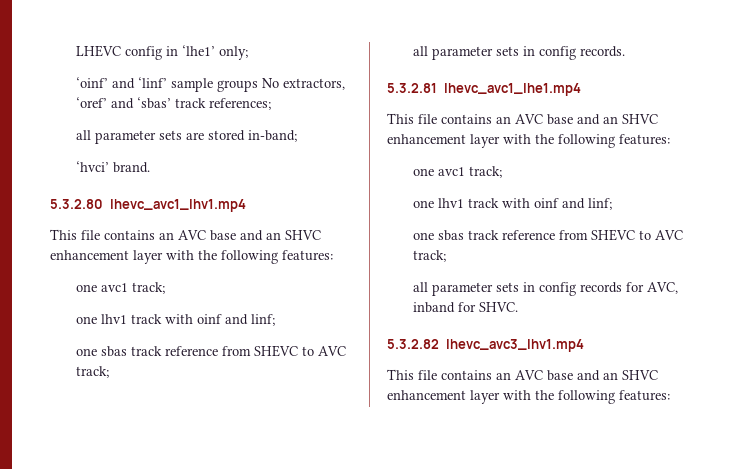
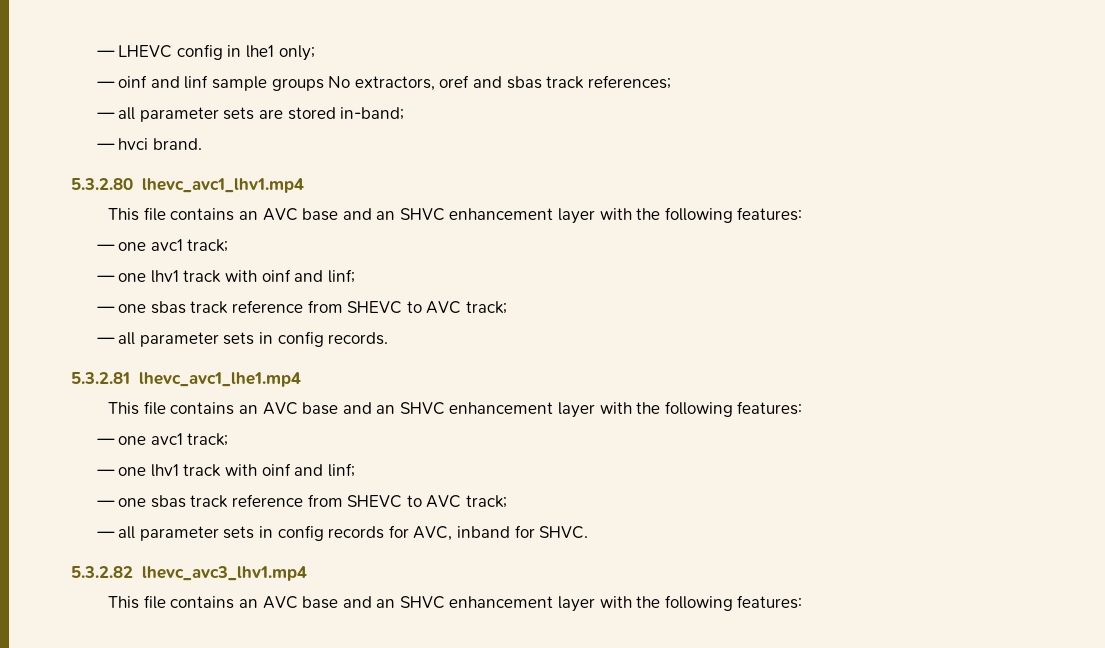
- LHEVC config in ‘lhe1’ only;
+ — LHEVC config in lhe1 only;
- ‘oinf’ and ‘linf’ sample groups No extractors, ‘oref’ and ‘sbas’ track references;
+ — oinf and linf sample groups No extractors, oref and sbas track references;
- all parameter sets are stored in-band;
+ — all parameter sets are stored in-band;
- ‘hvci’ brand.
+ — hvci brand.
  5.3.2.80 lhevc_avc1_lhv1.mp4
  This file contains an AVC base and an SHVC enhancement layer with the following features:
- one avc1 track;
- one lhv1 track with oinf and linf;
- one sbas track reference from SHEVC to AVC track;
- all parameter sets in config records.
+ — one avc1 track;
+ — one lhv1 track with oinf and linf;
+ — one sbas track reference from SHEVC to AVC track;
+ — all parameter sets in config records.
  5.3.2.81 lhevc_avc1_lhe1.mp4
  This file contains an AVC base and an SHVC enhancement layer with the following features:
- one avc1 track;
- one lhv1 track with oinf and linf;
- one sbas track reference from SHEVC to AVC track;
- all parameter sets in config records for AVC, inband for SHVC.
+ — one avc1 track;
+ — one lhv1 track with oinf and linf;
+ — one sbas track reference from SHEVC to AVC track;
+ — all parameter sets in config records for AVC, inband for SHVC.

